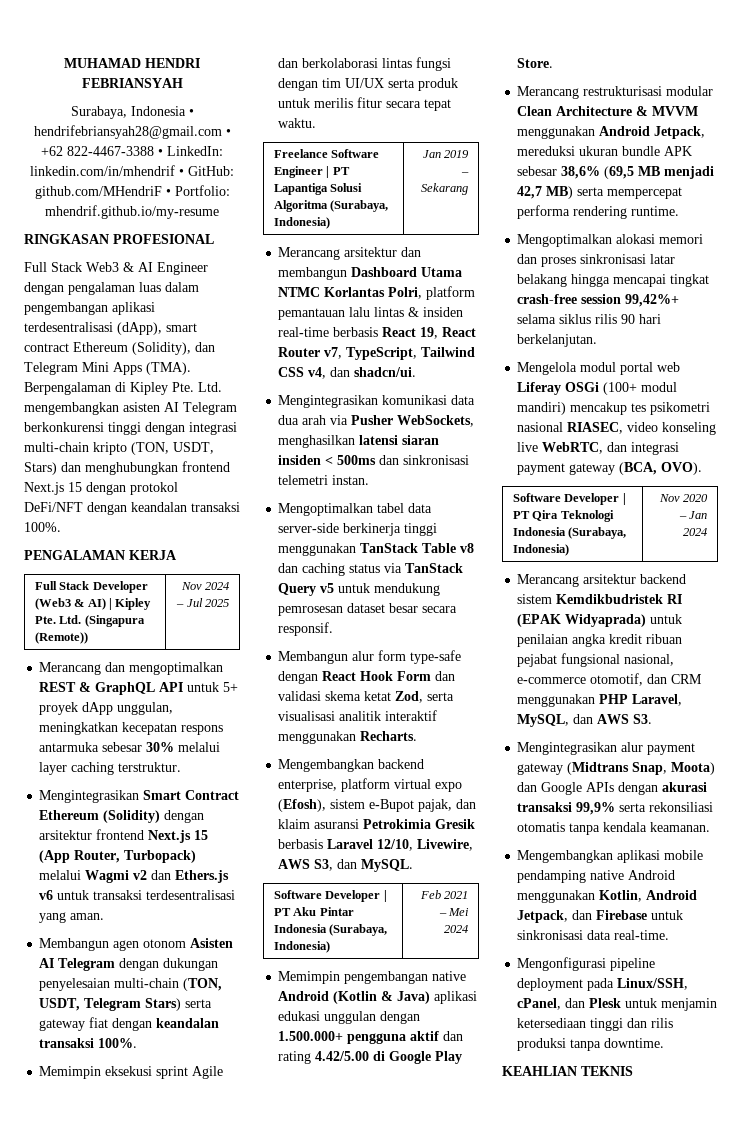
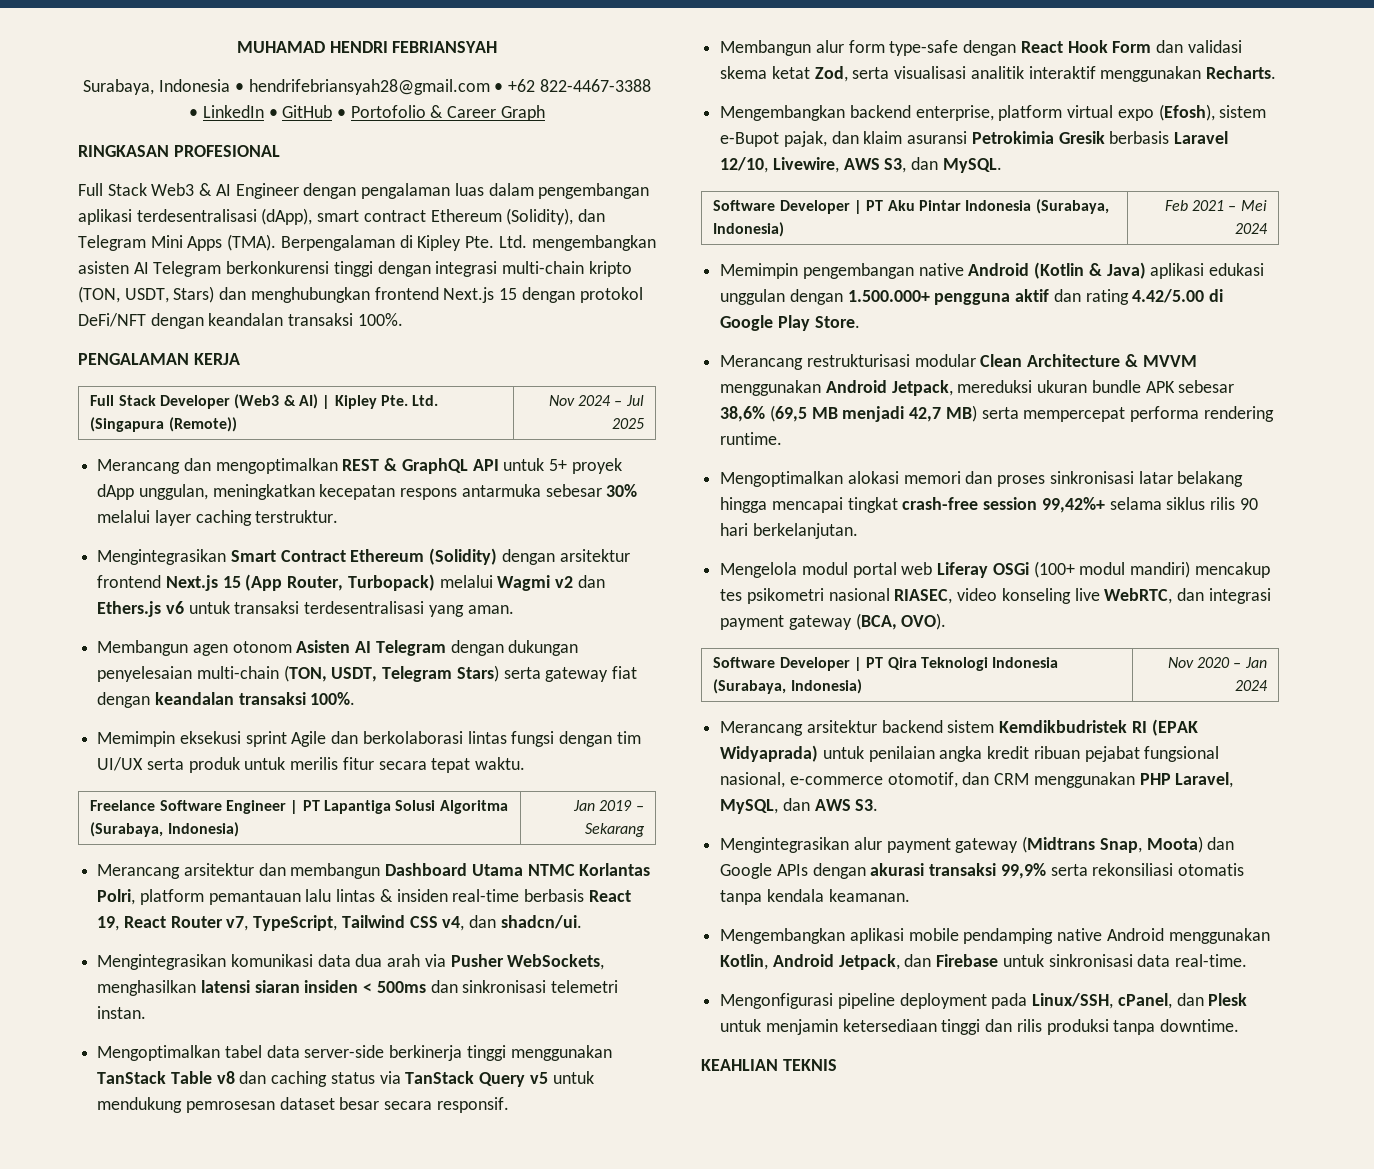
- Surabaya, Indonesia • hendrifebriansyah28@gmail.com • +62 822-4467-3388 • LinkedIn: linkedin.com/in/mhendrif • GitHub: github.com/MHendriF • Portfolio: mhendrif.github.io/my-resume
+ Surabaya, Indonesia • hendrifebriansyah28@gmail.com • +62 822-4467-3388 • LinkedIn • GitHub • Portofolio & Career Graph

